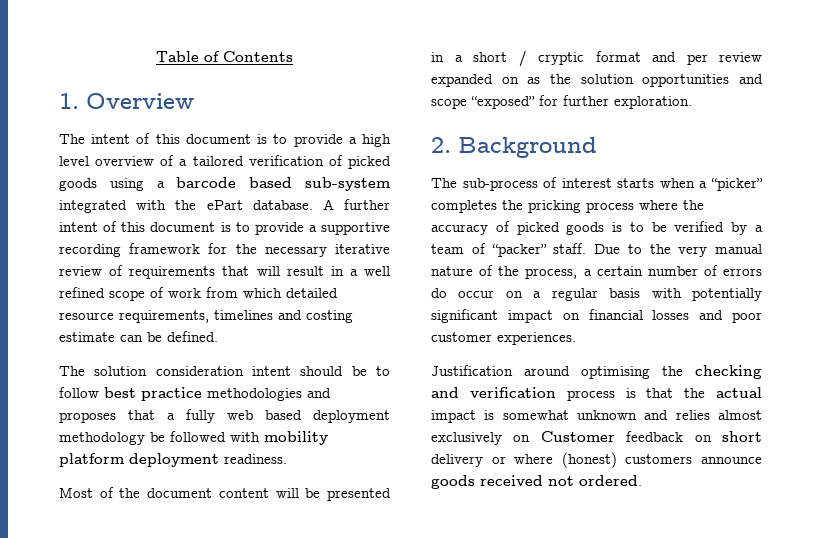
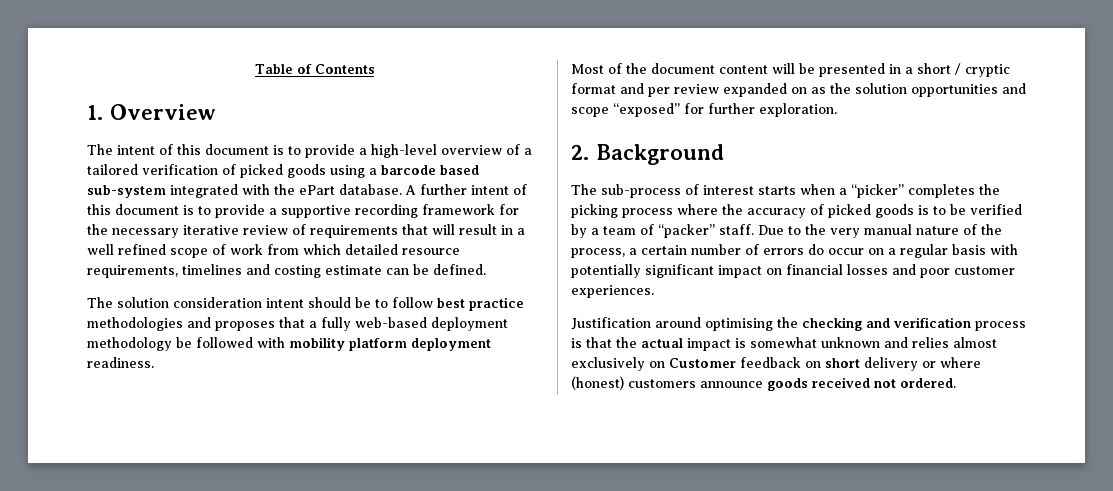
- The intent of this document is to provide a high level overview of a tailored verification of picked goods using a barcode based sub-system integrated with the ePart database.
+ The intent of this document is to provide a high-level overview of a tailored verification of picked goods using a barcode based sub-system integrated with the ePart database.
- The solution consideration intent should be to follow best practice methodologies and proposes that a fully web based deployment methodology be followed with mobility platform deployment readiness.
+ The solution consideration intent should be to follow best practice methodologies and proposes that a fully web-based deployment methodology be followed with mobility platform deployment readiness.
- The sub-process of interest starts when a “picker” completes the pricking process where the accuracy of picked goods is to be verified by a team of “packer” staff.
+ The sub-process of interest starts when a “picker” completes the picking process where the accuracy of picked goods is to be verified by a team of “packer” staff.

